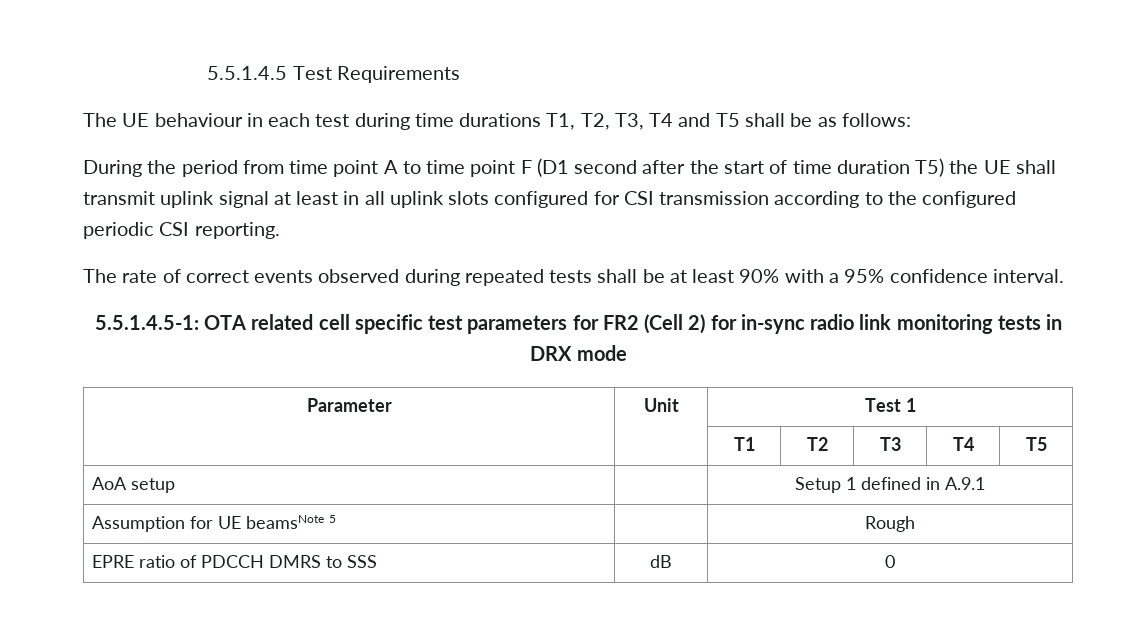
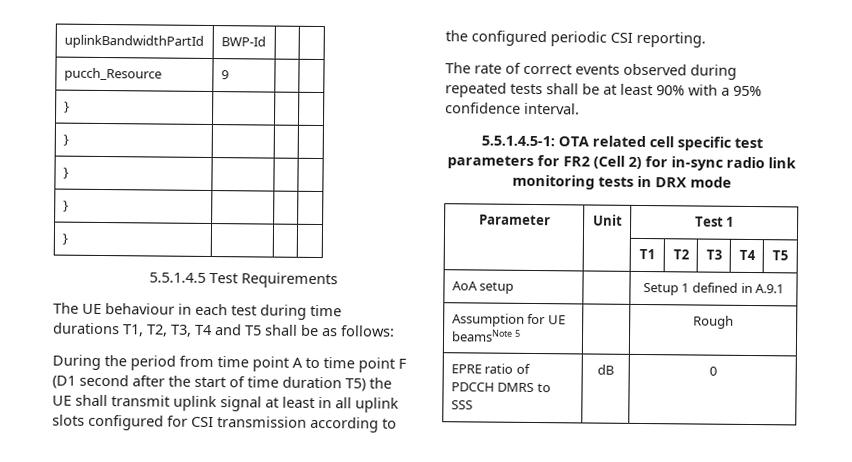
+ uplinkBandwidthPartId | BWP-Id | |
+ pucch_Resource | 9 | |
+ } | | |
+ } | | |
+ } | | |
+ } | | |
+ } | | |

